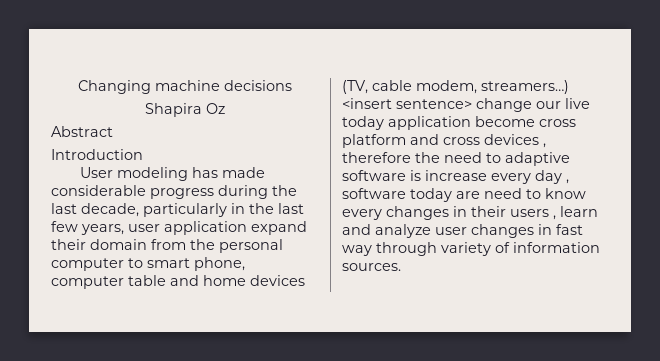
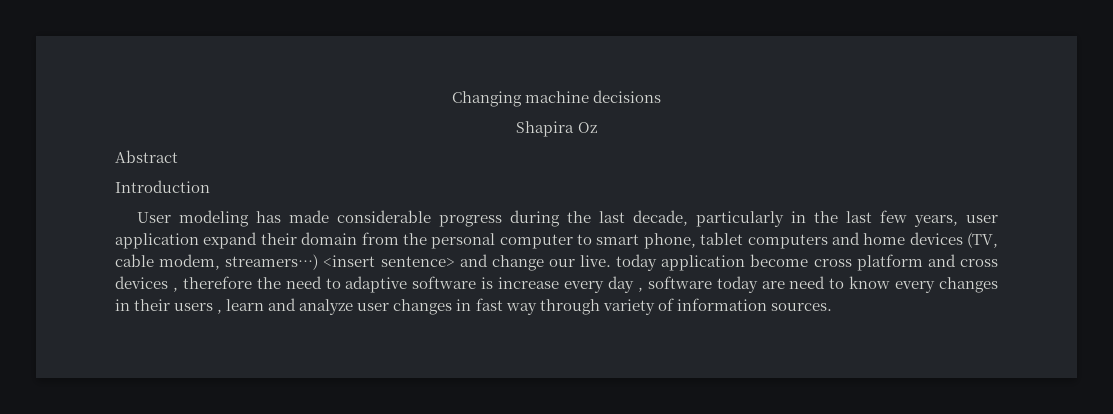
- User modeling has made considerable progress during the last decade, particularly in the last few years, user application expand their domain from the personal computer to smart phone, computer table and home devices (TV, cable modem, streamers…)
+ User modeling has made considerable progress during the last decade, particularly in the last few years, user application expand their domain from the personal computer to smart phone, tablet computers and home devices (TV, cable modem, streamers…)
- <insert sentence> change our live today application become cross platform and cross devices , therefore the need to adaptive software is increase every day , software today are need to know every changes in their users , learn and analyze user changes in fast way through variety of information sources.
+ <insert sentence> and change our live. today application become cross platform and cross devices , therefore the need to adaptive software is increase every day , software today are need to know every changes in their users , learn and analyze user changes in fast way through variety of information sources.

